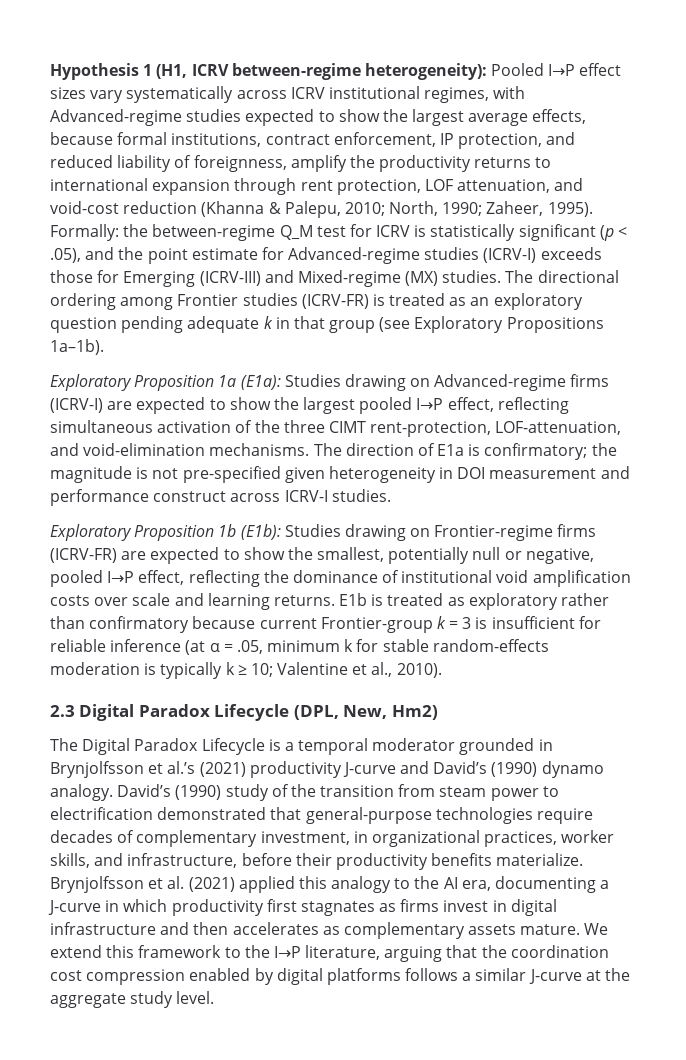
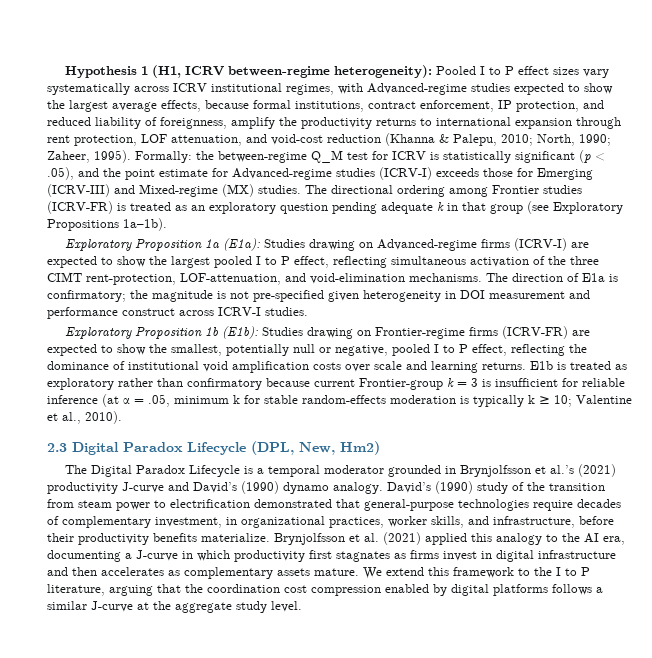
- Hypothesis 1 (H1, ICRV between-regime heterogeneity): Pooled I→P effect sizes vary systematically across ICRV institutional regimes, with Advanced-regime studies expected to show the largest average effects, because formal institutions, contract enforcement, IP protection, and reduced liability of foreignness, amplify the productivity returns to international expansion through rent protection, LOF attenuation, and void-cost reduction (Khanna & Palepu, 2010; North, 1990; Zaheer, 1995).
+ Hypothesis 1 (H1, ICRV between-regime heterogeneity): Pooled I to P effect sizes vary systematically across ICRV institutional regimes, with Advanced-regime studies expected to show the largest average effects, because formal institutions, contract enforcement, IP protection, and reduced liability of foreignness, amplify the productivity returns to international expansion through rent protection, LOF attenuation, and void-cost reduction (Khanna & Palepu, 2010; North, 1990; Zaheer, 1995).
- Exploratory Proposition 1a (E1a): Studies drawing on Advanced-regime firms (ICRV-I) are expected to show the largest pooled I→P effect, reflecting simultaneous activation of the three CIMT rent-protection, LOF-attenuation, and void-elimination mechanisms.
+ Exploratory Proposition 1a (E1a): Studies drawing on Advanced-regime firms (ICRV-I) are expected to show the largest pooled I to P effect, reflecting simultaneous activation of the three CIMT rent-protection, LOF-attenuation, and void-elimination mechanisms.
- Exploratory Proposition 1b (E1b): Studies drawing on Frontier-regime firms (ICRV-FR) are expected to show the smallest, potentially null or negative, pooled I→P effect, reflecting the dominance of institutional void amplification costs over scale and learning returns.
+ Exploratory Proposition 1b (E1b): Studies drawing on Frontier-regime firms (ICRV-FR) are expected to show the smallest, potentially null or negative, pooled I to P effect, reflecting the dominance of institutional void amplification costs over scale and learning returns.
- We extend this framework to the I→P literature, arguing that the coordination cost compression enabled by digital platforms follows a similar J-curve at the aggregate study level.
+ We extend this framework to the I to P literature, arguing that the coordination cost compression enabled by digital platforms follows a similar J-curve at the aggregate study level.

